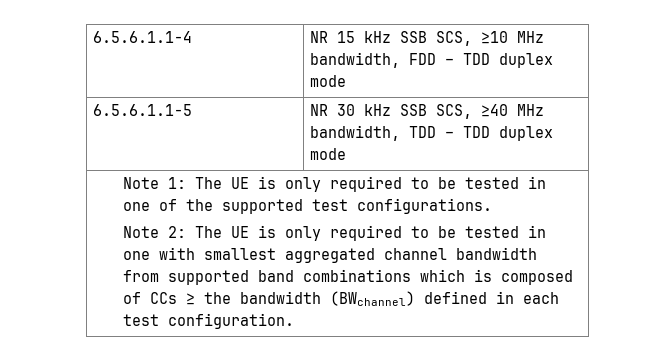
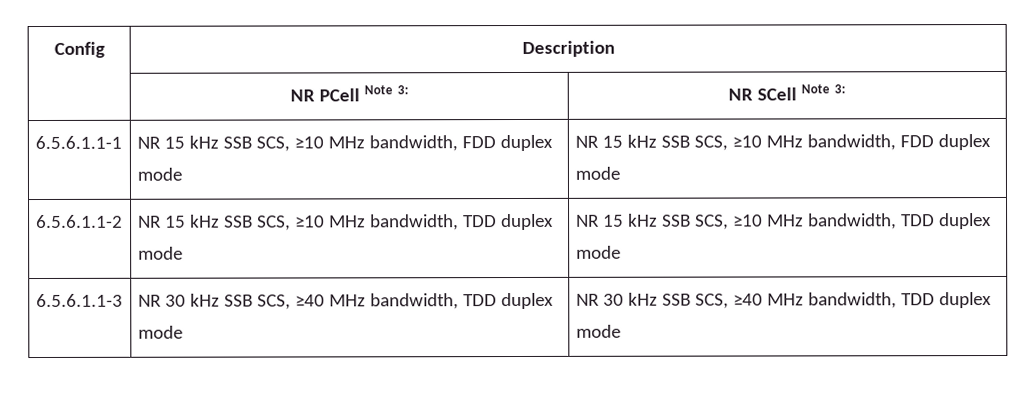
- 6.5.6.1.1-4 | NR 15 kHz SSB SCS, ≥10 MHz bandwidth, FDD – TDD duplex mode
- 6.5.6.1.1-5 | NR 30 kHz SSB SCS, ≥40 MHz bandwidth, TDD – TDD duplex mode
- Note 1: The UE is only required to be tested in one of the supported test configurations.
- Note 2: The UE is only required to be tested in one with smallest aggregated channel bandwidth from supported band combinations which is composed of CCs ≥ the bandwidth (BWchannel) defined in each test configuration.
+ Config | Description
+ | NR PCell Note 3: | NR SCell Note 3:
+ 6.5.6.1.1-1 | NR 15 kHz SSB SCS, ≥10 MHz bandwidth, FDD duplex mode | NR 15 kHz SSB SCS, ≥10 MHz bandwidth, FDD duplex mode
+ 6.5.6.1.1-2 | NR 15 kHz SSB SCS, ≥10 MHz bandwidth, TDD duplex mode | NR 15 kHz SSB SCS, ≥10 MHz bandwidth, TDD duplex mode
+ 6.5.6.1.1-3 | NR 30 kHz SSB SCS, ≥40 MHz bandwidth, TDD duplex mode | NR 30 kHz SSB SCS, ≥40 MHz bandwidth, TDD duplex mode

